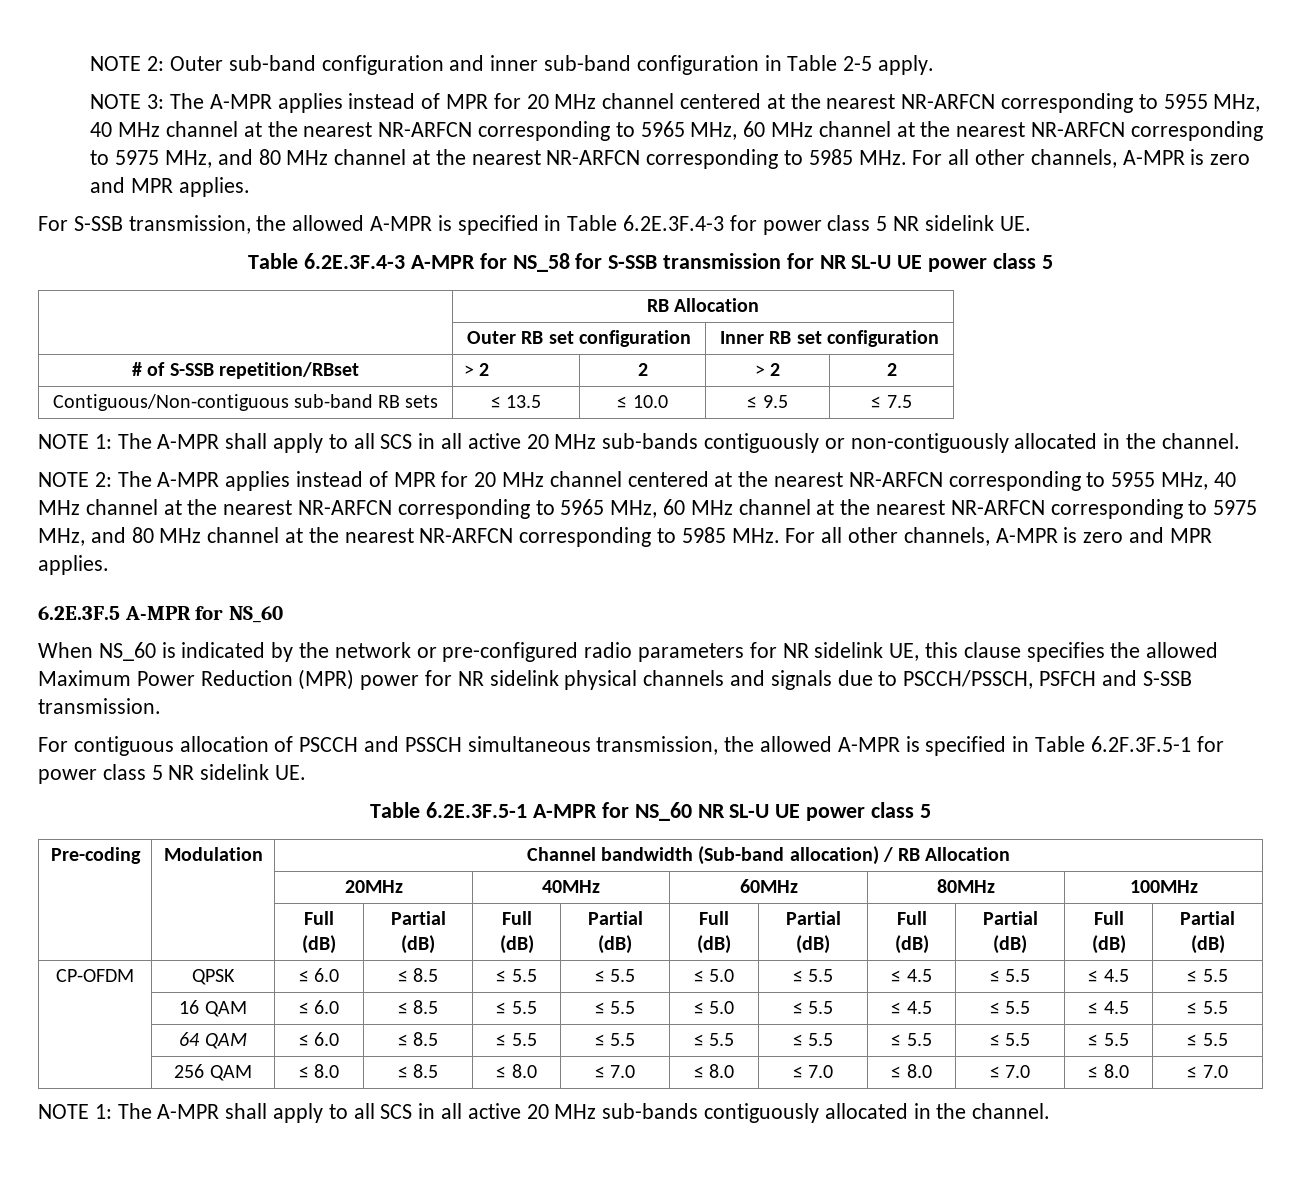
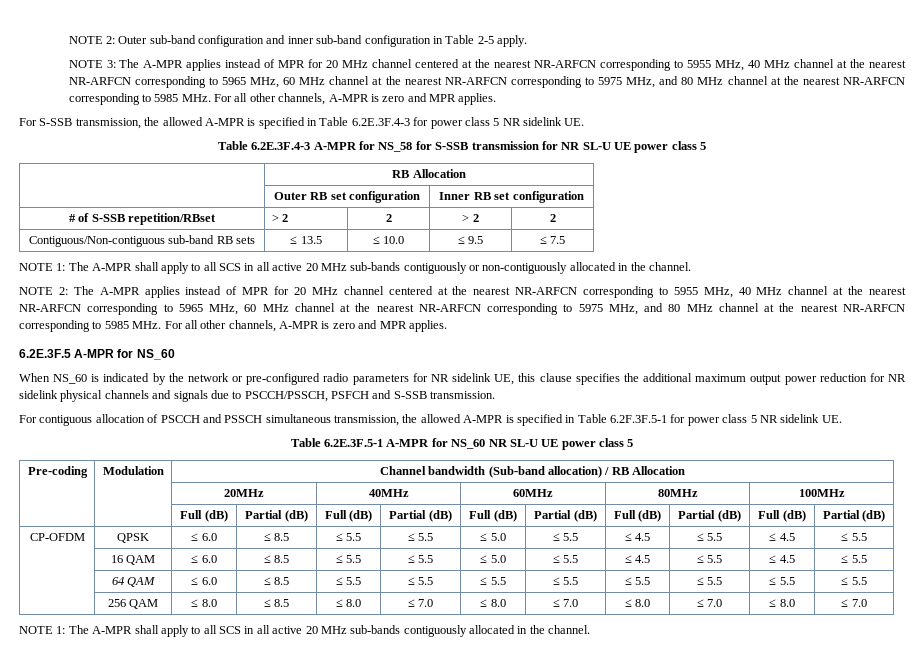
- When NS_60 is indicated by the network or pre-configured radio parameters for NR sidelink UE, this clause specifies the allowed Maximum Power Reduction (MPR) power for NR sidelink physical channels and signals due to PSCCH/PSSCH, PSFCH and S-SSB transmission.
+ When NS_60 is indicated by the network or pre-configured radio parameters for NR sidelink UE, this clause specifies the additional maximum output power reduction for NR sidelink physical channels and signals due to PSCCH/PSSCH, PSFCH and S-SSB transmission.

